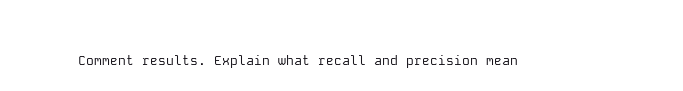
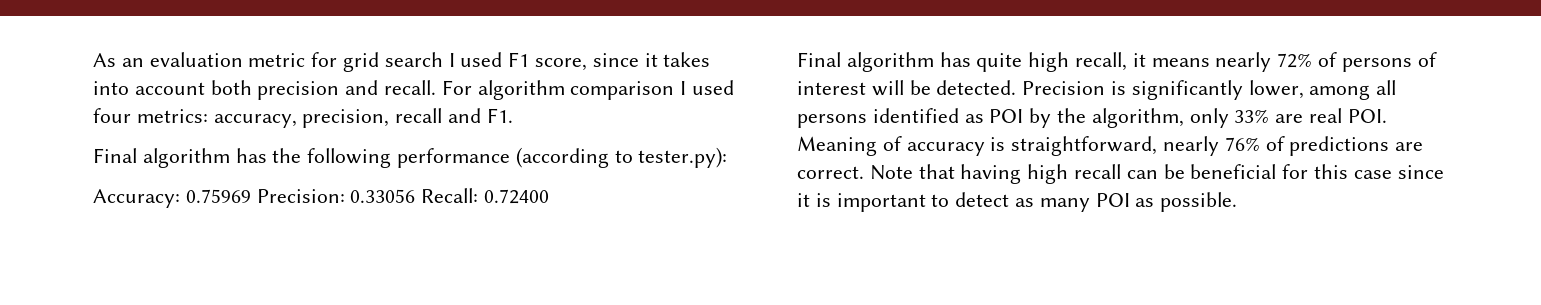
- Comment results. Explain what recall and precision mean
+ As an evaluation metric for grid search I used F1 score, since it takes into account both precision and recall. For algorithm comparison I used four metrics: accuracy, precision, recall and F1.
+ Final algorithm has the following performance (according to tester.py):
+ Accuracy: 0.75969 Precision: 0.33056 Recall: 0.72400
+ Final algorithm has quite high recall, it means nearly 72% of persons of interest will be detected. Precision is significantly lower, among all persons identified as POI by the algorithm, only 33% are real POI. Meaning of accuracy is straightforward, nearly 76% of predictions are correct. Note that having high recall can be beneficial for this case since it is important to detect as many POI as possible.

